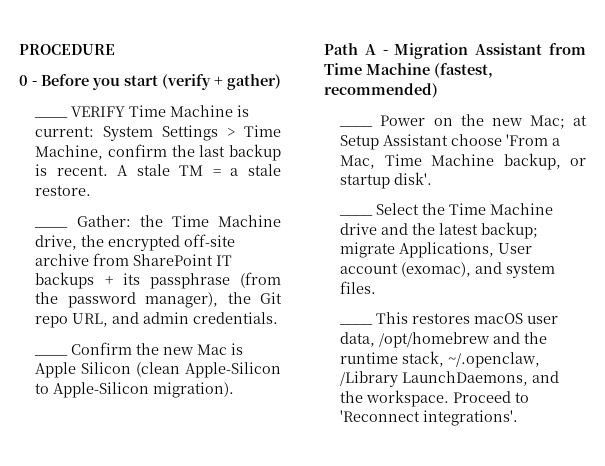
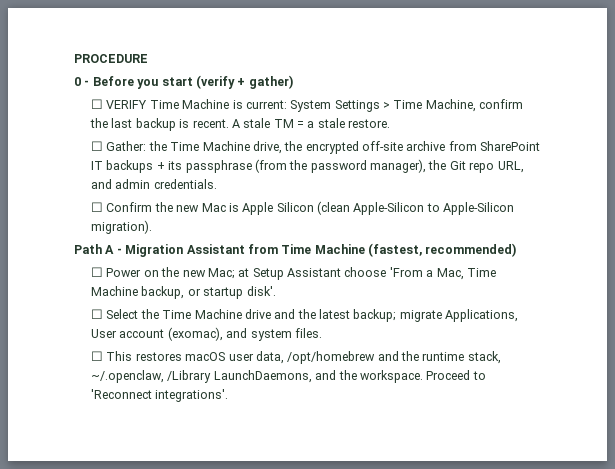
- ____ VERIFY Time Machine is current: System Settings > Time Machine, confirm the last backup is recent.
+ ☐ VERIFY Time Machine is current: System Settings > Time Machine, confirm the last backup is recent.
- ____ Gather: the Time Machine drive, the encrypted off-site archive from SharePoint IT backups + its passphrase (from the password manager), the Git repo URL, and admin credentials.
+ ☐ Gather: the Time Machine drive, the encrypted off-site archive from SharePoint IT backups + its passphrase (from the password manager), the Git repo URL, and admin credentials.
- ____ Confirm the new Mac is Apple Silicon (clean Apple-Silicon to Apple-Silicon migration).
+ ☐ Confirm the new Mac is Apple Silicon (clean Apple-Silicon to Apple-Silicon migration).
- ____ Power on the new Mac; at Setup Assistant choose 'From a Mac, Time Machine backup, or startup disk'.
+ ☐ Power on the new Mac; at Setup Assistant choose 'From a Mac, Time Machine backup, or startup disk'.
- ____ Select the Time Machine drive and the latest backup; migrate Applications, User account (exomac), and system files.
+ ☐ Select the Time Machine drive and the latest backup; migrate Applications, User account (exomac), and system files.
- ____ This restores macOS user data, /opt/homebrew and the runtime stack, ~/.openclaw, /Library LaunchDaemons, and the workspace.
+ ☐ This restores macOS user data, /opt/homebrew and the runtime stack, ~/.openclaw, /Library LaunchDaemons, and the workspace.

